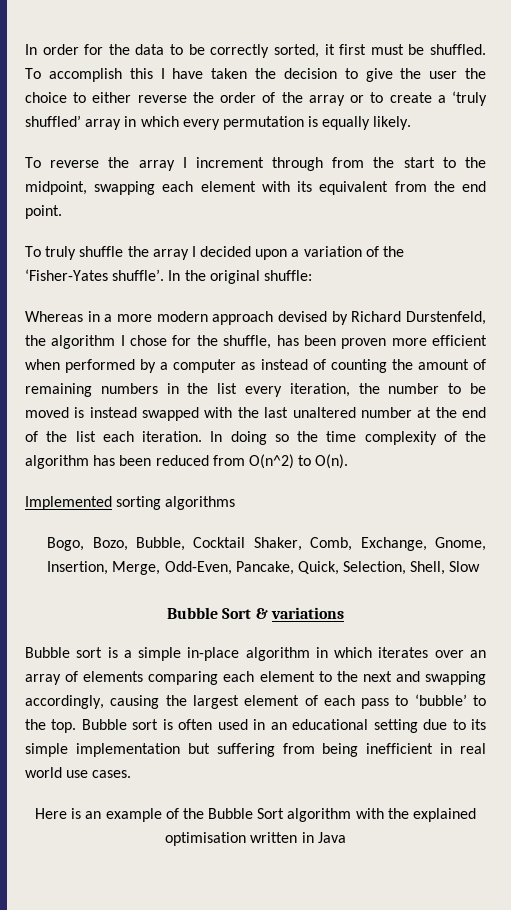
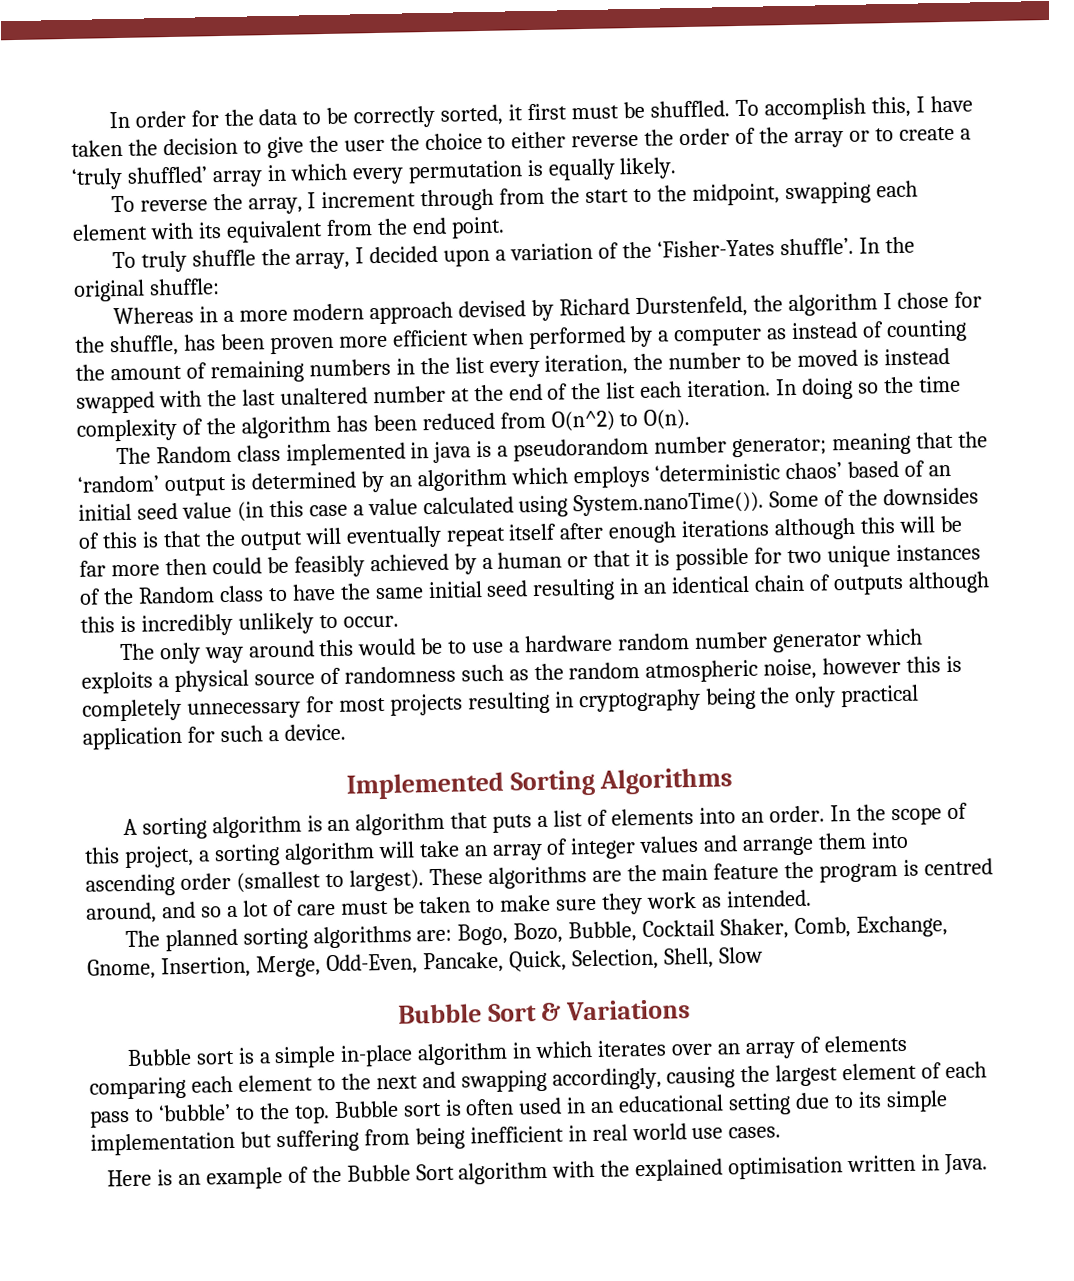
- To accomplish this I have taken the decision to give the user the choice to either reverse the order of the array or to create a ‘truly shuffled’ array in which every permutation is equally likely.
+ To accomplish this, I have taken the decision to give the user the choice to either reverse the order of the array or to create a ‘truly shuffled’ array in which every permutation is equally likely.
- To reverse the array I increment through from the start to the midpoint, swapping each element with its equivalent from the end point.
+ To reverse the array, I increment through from the start to the midpoint, swapping each element with its equivalent from the end point.
- To truly shuffle the array I decided upon a variation of the ‘Fisher-Yates shuffle’.
+ To truly shuffle the array, I decided upon a variation of the ‘Fisher-Yates shuffle’.
- Implemented sorting algorithms
- Bogo, Bozo, Bubble, Cocktail Shaker, Comb, Exchange, Gnome, Insertion, Merge, Odd-Even, Pancake, Quick, Selection, Shell, Slow
+ The Random class implemented in java is a pseudorandom number generator; meaning that the ‘random’ output is determined by an algorithm which employs ‘deterministic chaos’ based of an initial seed value (in this case a value calculated using System.nanoTime()). Some of the downsides of this is that the output will eventually repeat itself after enough iterations although this will be far more then could be feasibly achieved by a human or that it is possible for two unique instances of the Random class to have the same initial seed resulting in an identical chain of outputs although this is incredibly unlikely to occur.
+ The only way around this would be to use a hardware random number generator which exploits a physical source of randomness such as the random atmospheric noise, however this is completely unnecessary for most projects resulting in cryptography being the only practical application for such a device.
+ Implemented Sorting Algorithms
+ A sorting algorithm is an algorithm that puts a list of elements into an order. In the scope of this project, a sorting algorithm will take an array of integer values and arrange them into ascending order (smallest to largest). These algorithms are the main feature the program is centred around, and so a lot of care must be taken to make sure they work as intended.
+ The planned sorting algorithms are: Bogo, Bozo, Bubble, Cocktail Shaker, Comb, Exchange, Gnome, Insertion, Merge, Odd-Even, Pancake, Quick, Selection, Shell, Slow
- Bubble Sort & variations
+ Bubble Sort & Variations
- Here is an example of the Bubble Sort algorithm with the explained optimisation written in Java
+ Here is an example of the Bubble Sort algorithm with the explained optimisation written in Java.

